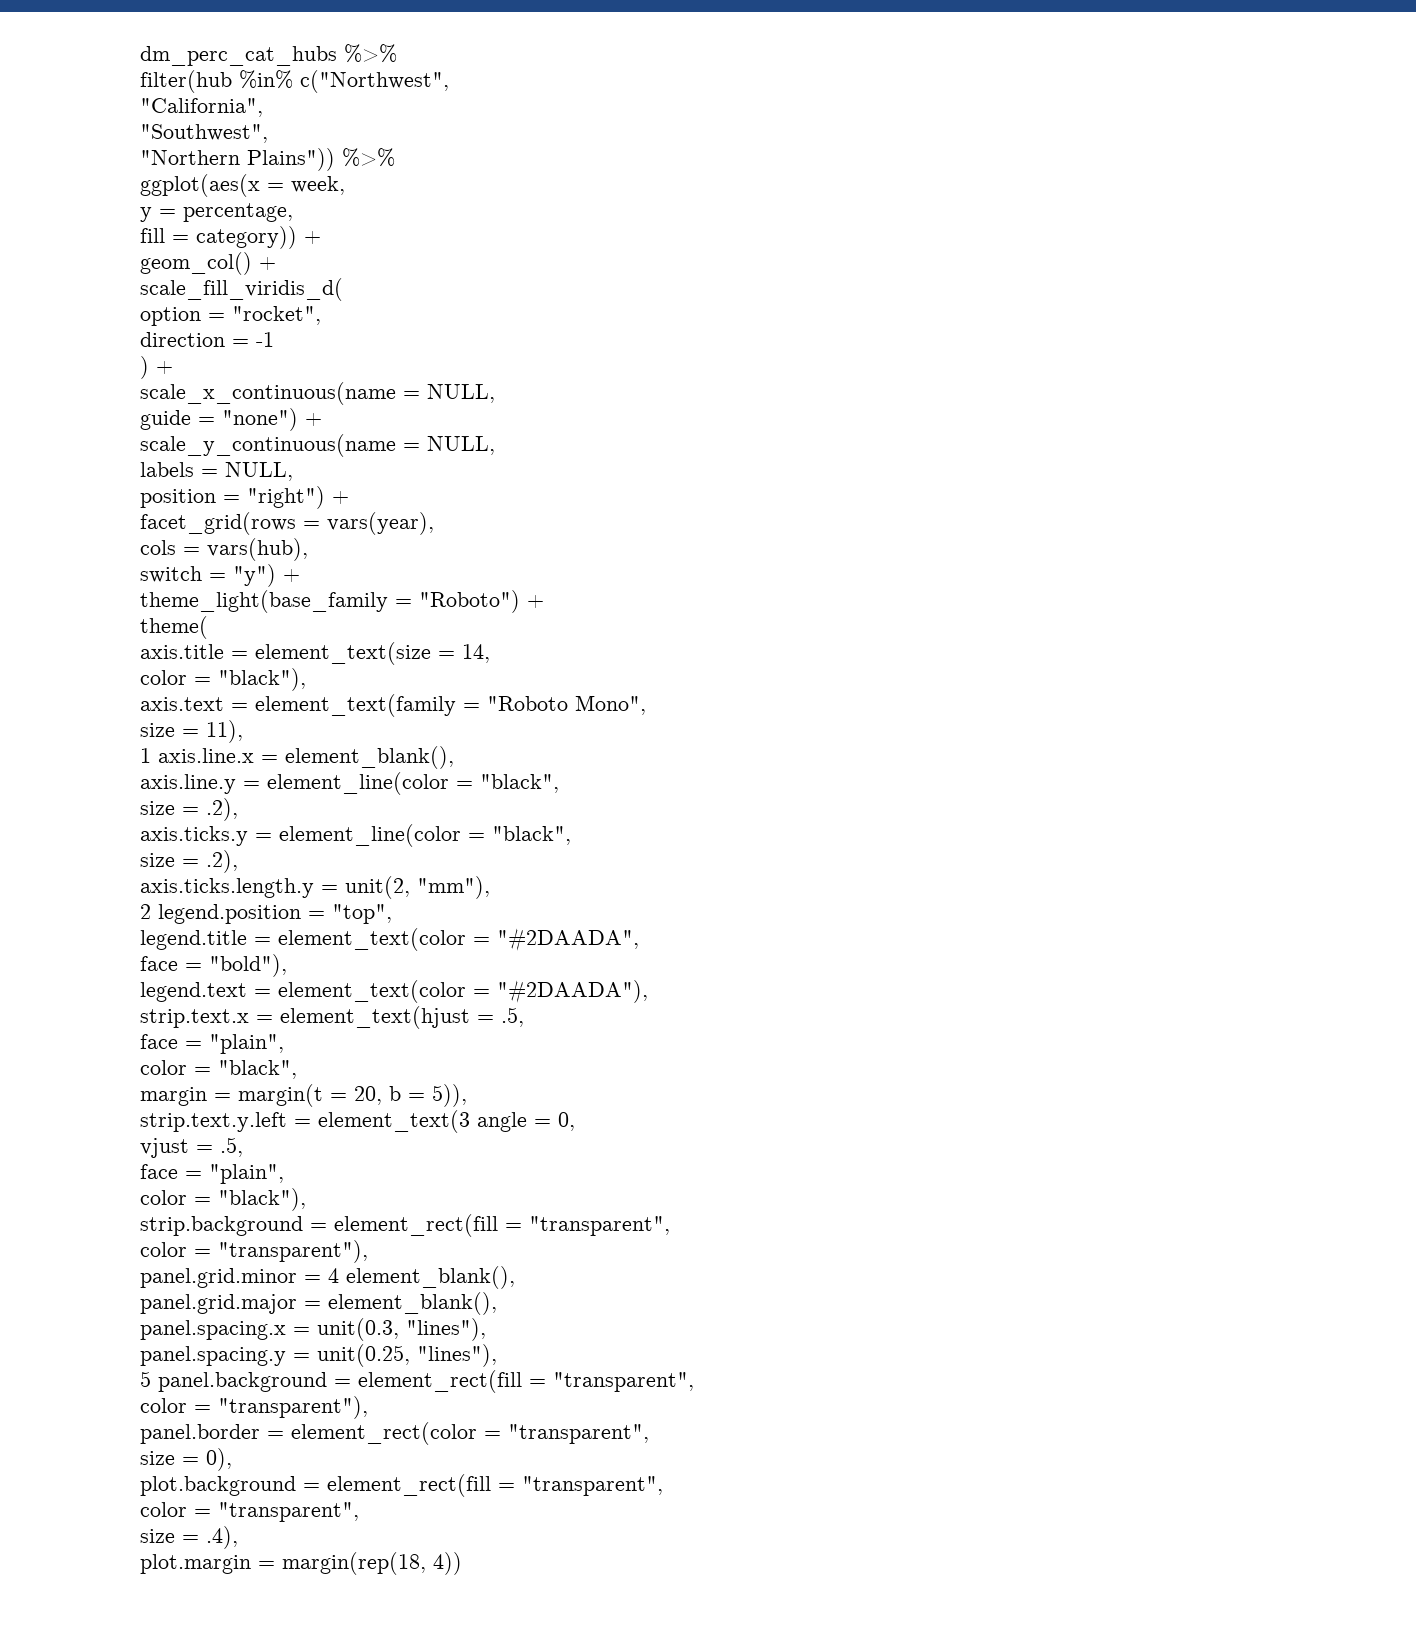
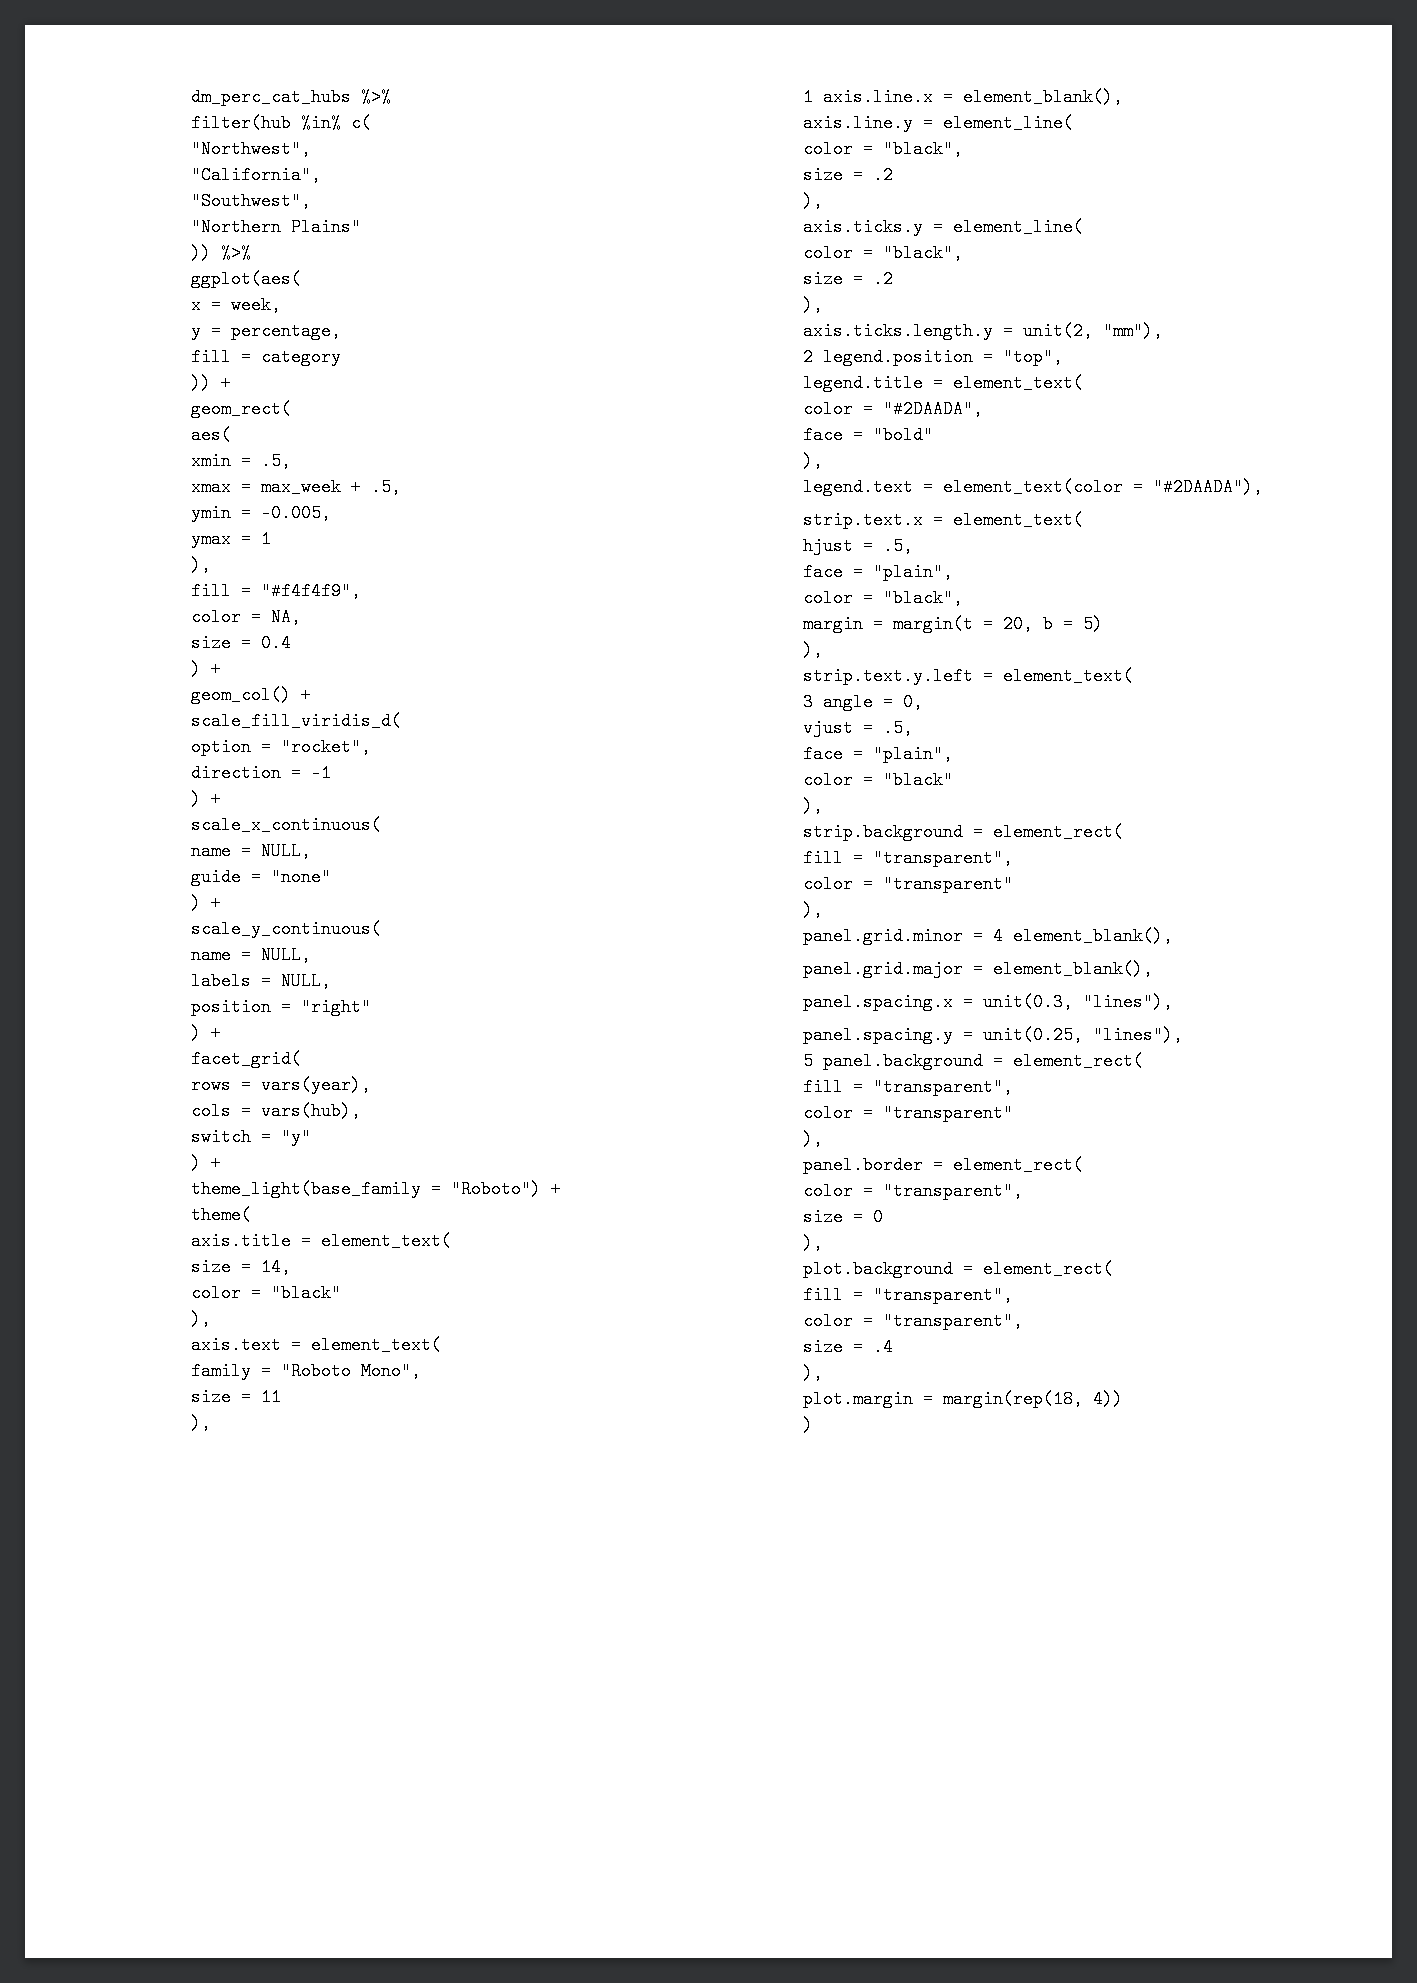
- filter(hub %in% c("Northwest",
+ filter(hub %in% c(
+ "Northwest",
- "Northern Plains")) %>%
- ggplot(aes(x = week,
+ "Northern Plains"
+ )) %>%
+ ggplot(aes(
+ x = week,
- fill = category)) +
+ fill = category
+ )) +
+ geom_rect(
+ aes(
+ xmin = .5,
+ xmax = max_week + .5,
+ ymin = -0.005,
+ ymax = 1
+ ),
+ fill = "#f4f4f9",
+ color = NA,
+ size = 0.4
+ ) +
- scale_x_continuous(name = NULL,
+ scale_x_continuous(
+ name = NULL,
- guide = "none") +
- scale_y_continuous(name = NULL,
+ guide = "none"
+ ) +
+ scale_y_continuous(
+ name = NULL,
- position = "right") +
- facet_grid(rows = vars(year),
+ position = "right"
+ ) +
+ facet_grid(
+ rows = vars(year),
- switch = "y") +
+ switch = "y"
+ ) +
- axis.title = element_text(size = 14,
- color = "black"),
+ axis.title = element_text(
+ size = 14,
+ color = "black"
+ ),
- axis.text = element_text(family = "Roboto Mono",
+ axis.text = element_text(
+ family = "Roboto Mono",
- size = 11),
+ size = 11
+ ),
- axis.line.y = element_line(color = "black",
- size = .2),
+ axis.line.y = element_line(
+ color = "black",
+ size = .2
+ ),
- axis.ticks.y = element_line(color = "black",
- size = .2),
+ axis.ticks.y = element_line(
+ color = "black",
+ size = .2
+ ),
- legend.title = element_text(color = "#2DAADA",
+ legend.title = element_text(
+ color = "#2DAADA",
- face = "bold"),
+ face = "bold"
+ ),
- strip.text.x = element_text(hjust = .5,
+ strip.text.x = element_text(
+ hjust = .5,
- margin = margin(t = 20, b = 5)),
+ margin = margin(t = 20, b = 5)
+ ),
- strip.text.y.left = element_text(3 angle = 0,
+ strip.text.y.left = element_text(
+ 3 angle = 0,
  vjust = .5,
  face = "plain",
- color = "black"),
+ color = "black"
+ ),
- strip.background = element_rect(fill = "transparent",
- color = "transparent"),
+ strip.background = element_rect(
+ fill = "transparent",
+ color = "transparent"
+ ),
- 5 panel.background = element_rect(fill = "transparent",
- color = "transparent"),
+ 5 panel.background = element_rect(
+ fill = "transparent",
+ color = "transparent"
+ ),
- panel.border = element_rect(color = "transparent",
- size = 0),
+ panel.border = element_rect(
+ color = "transparent",
+ size = 0
+ ),
- plot.background = element_rect(fill = "transparent",
+ plot.background = element_rect(
+ fill = "transparent",
- size = .4),
+ size = .4
+ ),
  plot.margin = margin(rep(18, 4))
+ )

